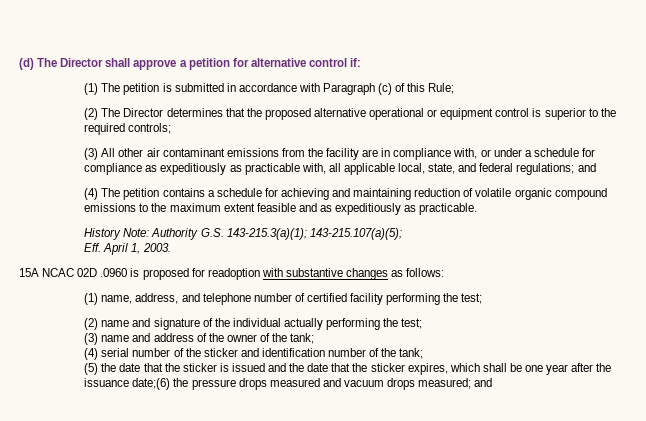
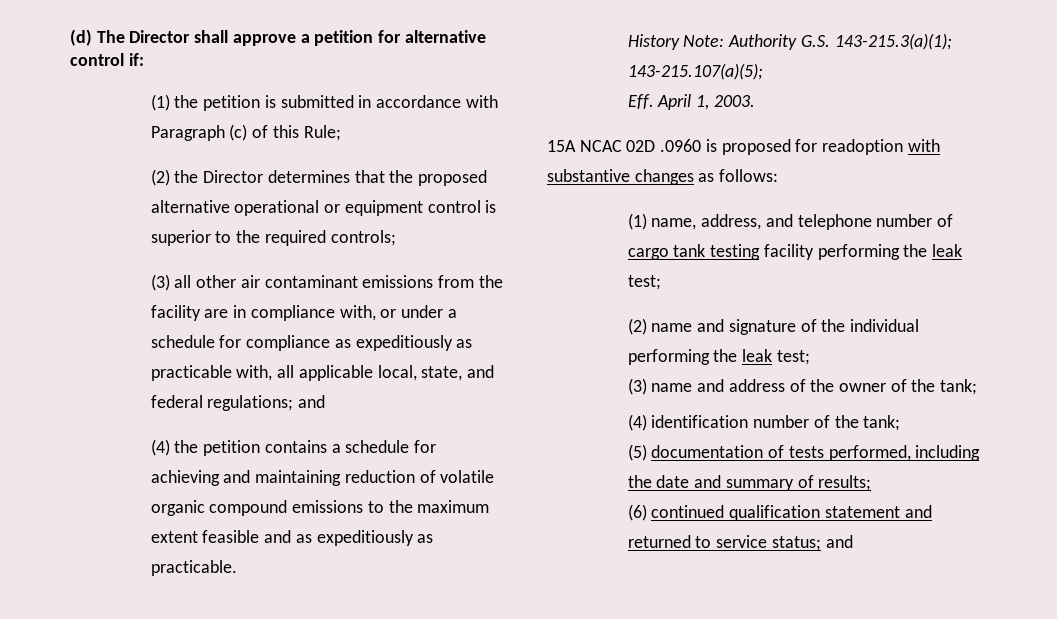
- (1) The petition is submitted in accordance with Paragraph (c) of this Rule;
+ (1) the petition is submitted in accordance with Paragraph (c) of this Rule;
- (2) The Director determines that the proposed alternative operational or equipment control is superior to the required controls;
+ (2) the Director determines that the proposed alternative operational or equipment control is superior to the required controls;
- (3) All other air contaminant emissions from the facility are in compliance with, or under a schedule for compliance as expeditiously as practicable with, all applicable local, state, and federal regulations; and
+ (3) all other air contaminant emissions from the facility are in compliance with, or under a schedule for compliance as expeditiously as practicable with, all applicable local, state, and federal regulations; and
- (4) The petition contains a schedule for achieving and maintaining reduction of volatile organic compound emissions to the maximum extent feasible and as expeditiously as practicable.
+ (4) the petition contains a schedule for achieving and maintaining reduction of volatile organic compound emissions to the maximum extent feasible and as expeditiously as practicable.
- (1) name, address, and telephone number of certified facility performing the test;
+ (1) name, address, and telephone number of cargo tank testing facility performing the leak test;
- (2) name and signature of the individual actually performing the test;
+ (2) name and signature of the individual performing the leak test;
- (4) serial number of the sticker and identification number of the tank;
+ (4) identification number of the tank;
- (5) the date that the sticker is issued and the date that the sticker expires, which shall be one year after the issuance date;(6) the pressure drops measured and vacuum drops measured; and
+ (5) documentation of tests performed, including the date and summary of results;
+ (6) continued qualification statement and returned to service status; and

